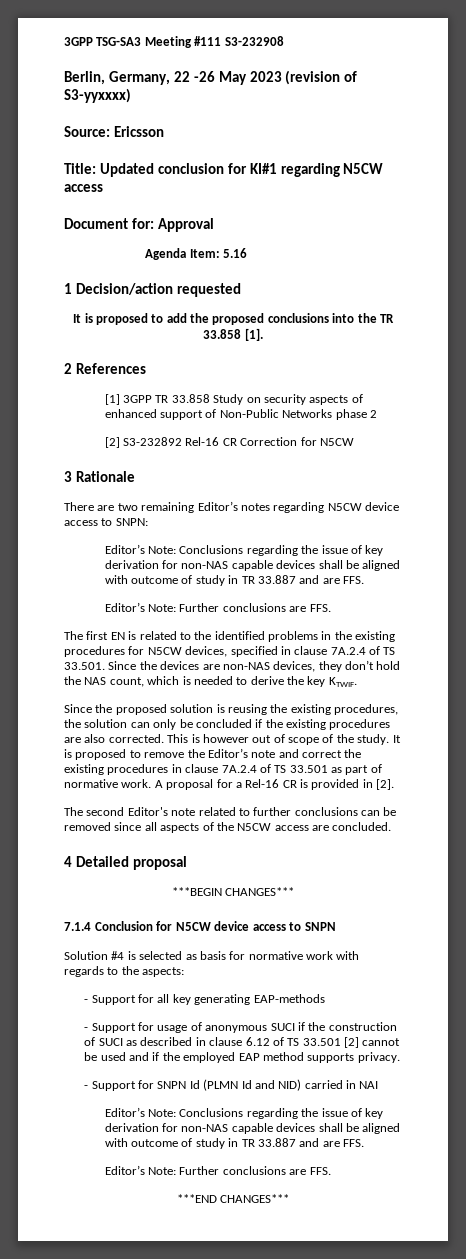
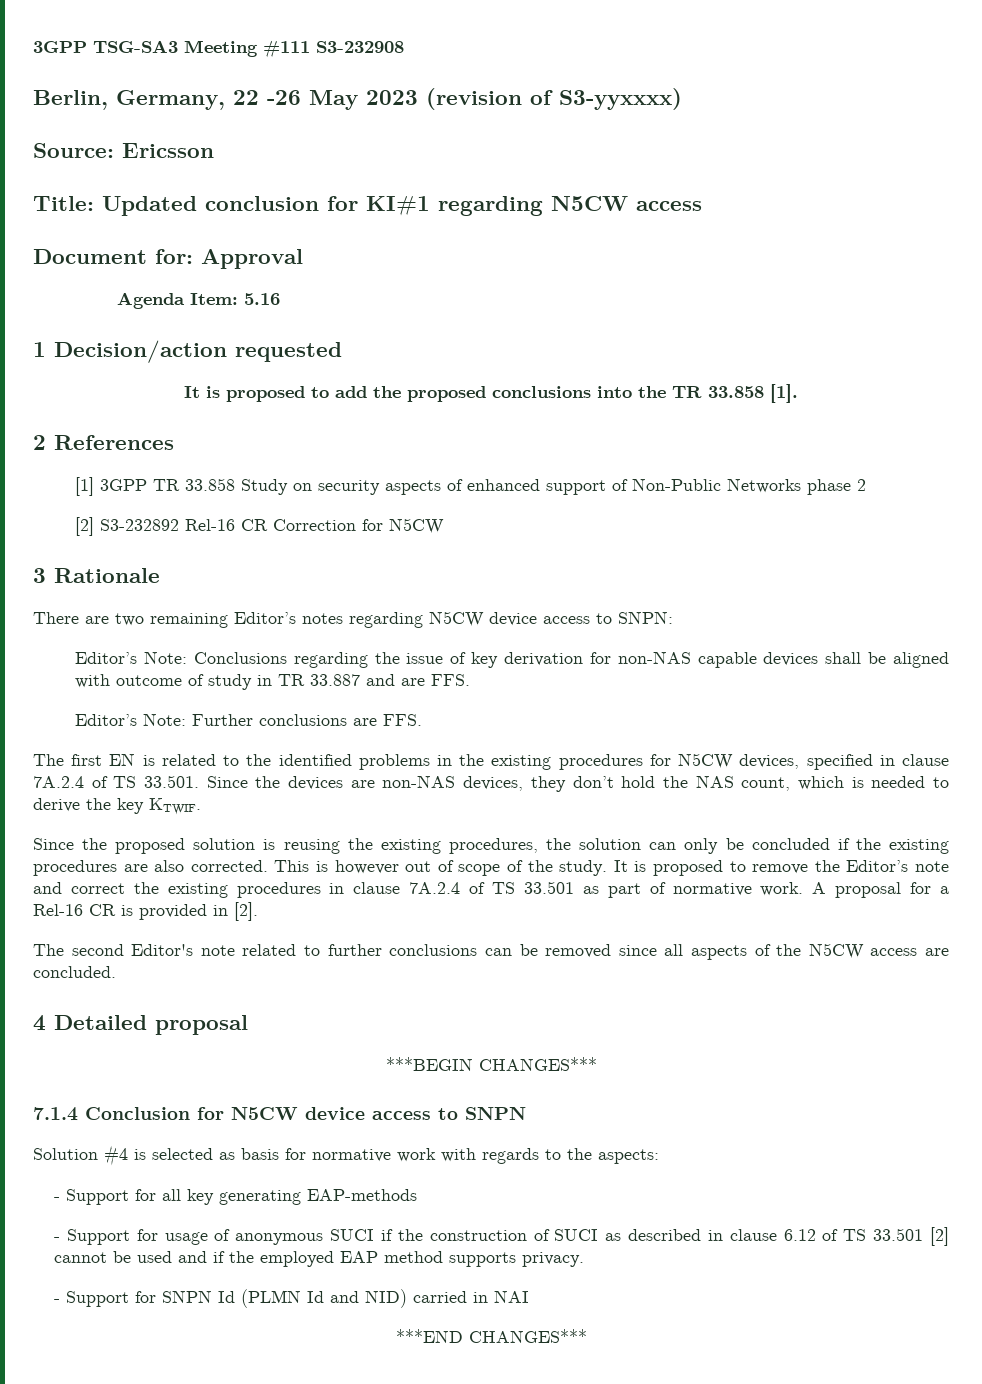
  - Support for SNPN Id (PLMN Id and NID) carried in NAI
- Editor’s Note: Conclusions regarding the issue of key derivation for non-NAS capable devices shall be aligned with outcome of study in TR 33.887 and are FFS.
- Editor’s Note: Further conclusions are FFS.

